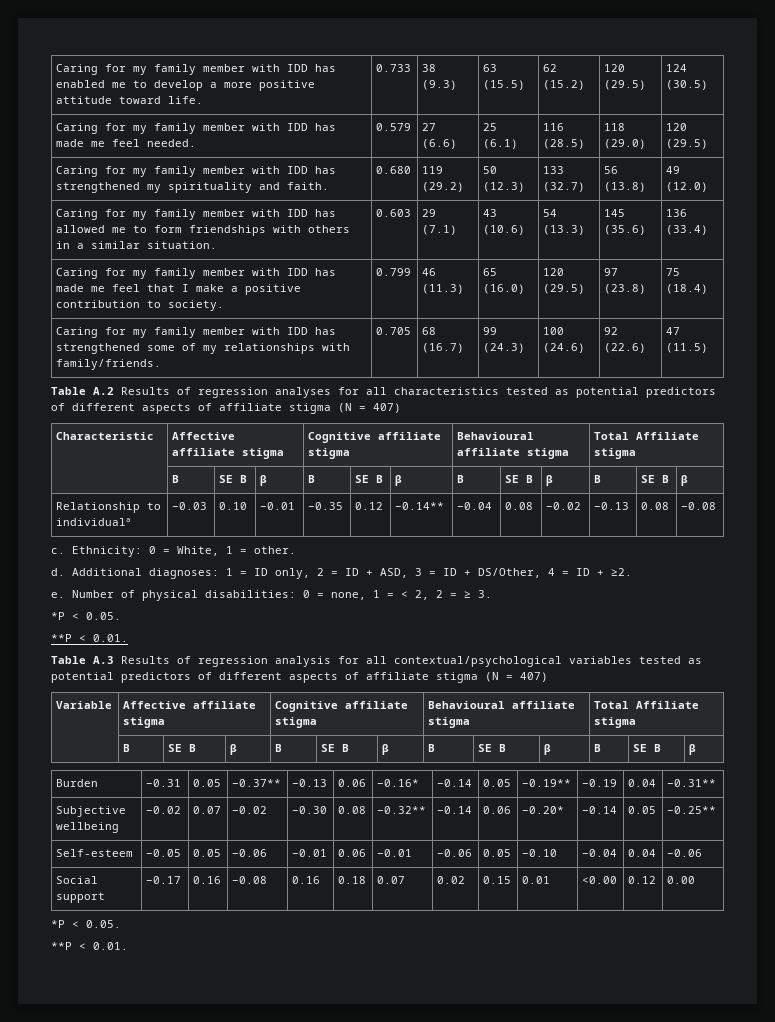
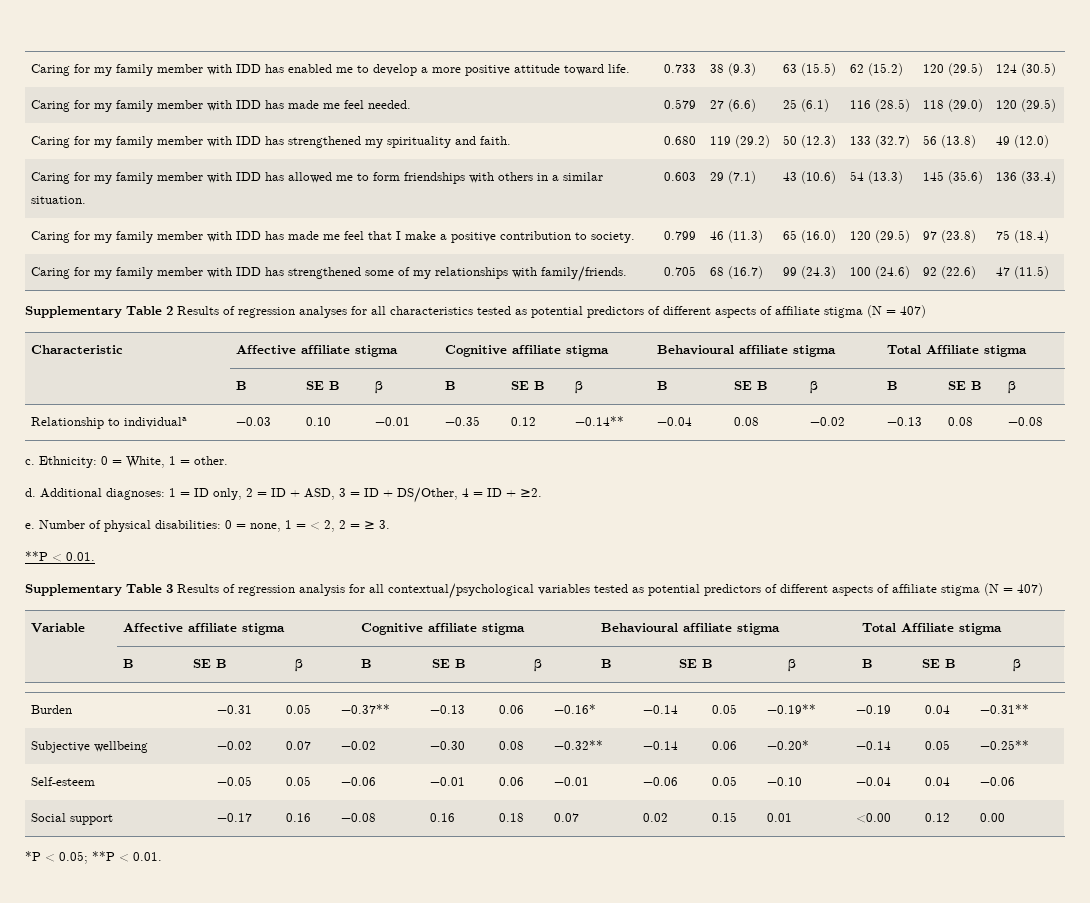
- Table A.2 Results of regression analyses for all characteristics tested as potential predictors of different aspects of affiliate stigma (N = 407)
+ Supplementary Table 2 Results of regression analyses for all characteristics tested as potential predictors of different aspects of affiliate stigma (N = 407)
  Number of physical disabilities: 0 = none, 1 = < 2, 2 = ≥ 3.
- *P < 0.05.
- Table A.3 Results of regression analysis for all contextual/psychological variables tested as potential predictors of different aspects of affiliate stigma (N = 407)
+ Supplementary Table 3 Results of regression analysis for all contextual/psychological variables tested as potential predictors of different aspects of affiliate stigma (N = 407)
  Social support | −0.17 | 0.16 | −0.08 | 0.16 | 0.18 | 0.07 | 0.02 | 0.15 | 0.01 | <0.00 | 0.12 | 0.00
- *P < 0.05.
- **P < 0.01.
+ *P < 0.05; **P < 0.01.

